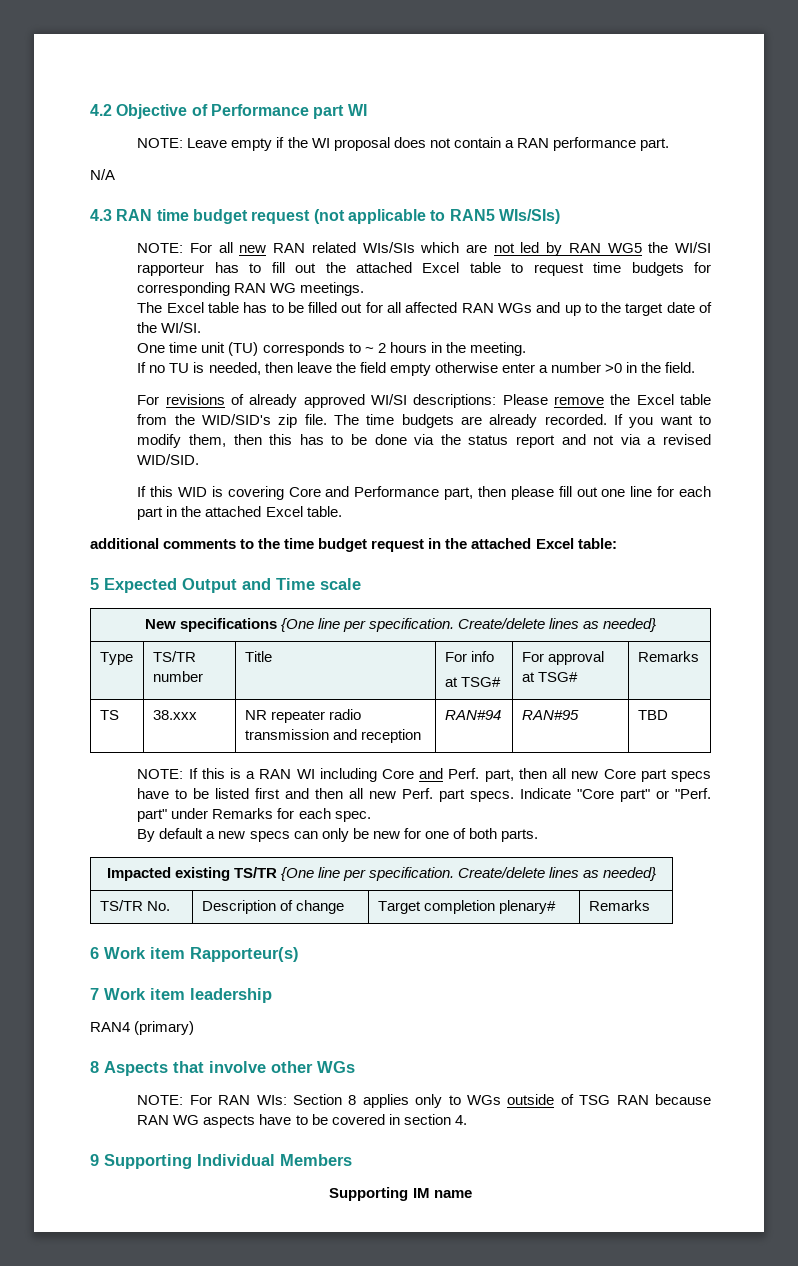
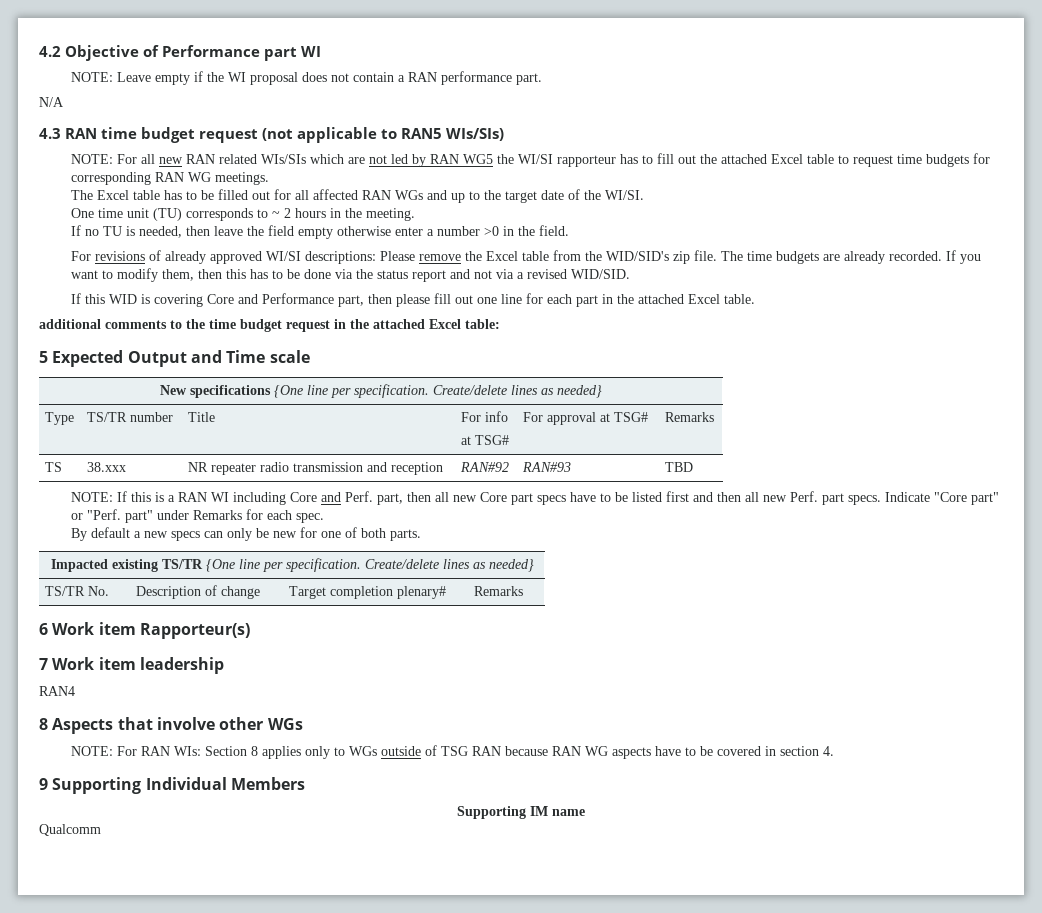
- TS | 38.xxx | NR repeater radio transmission and reception | RAN#94 | RAN#95 | TBD
+ TS | 38.xxx | NR repeater radio transmission and reception | RAN#92 | RAN#93 | TBD
- RAN4 (primary)
+ RAN4
+ Qualcomm

